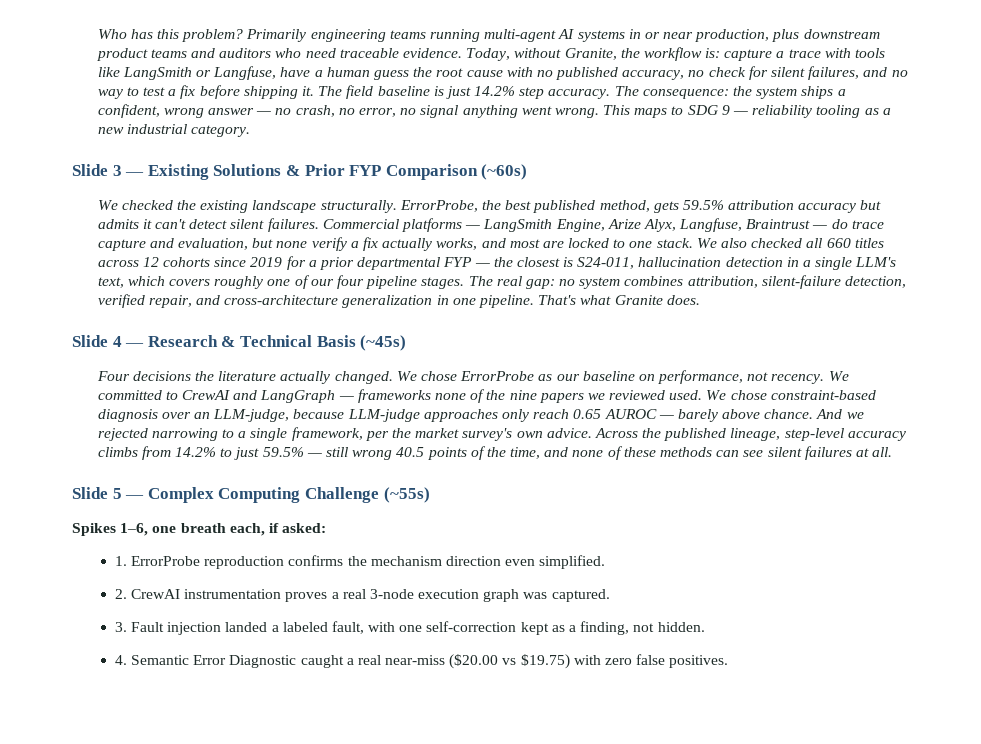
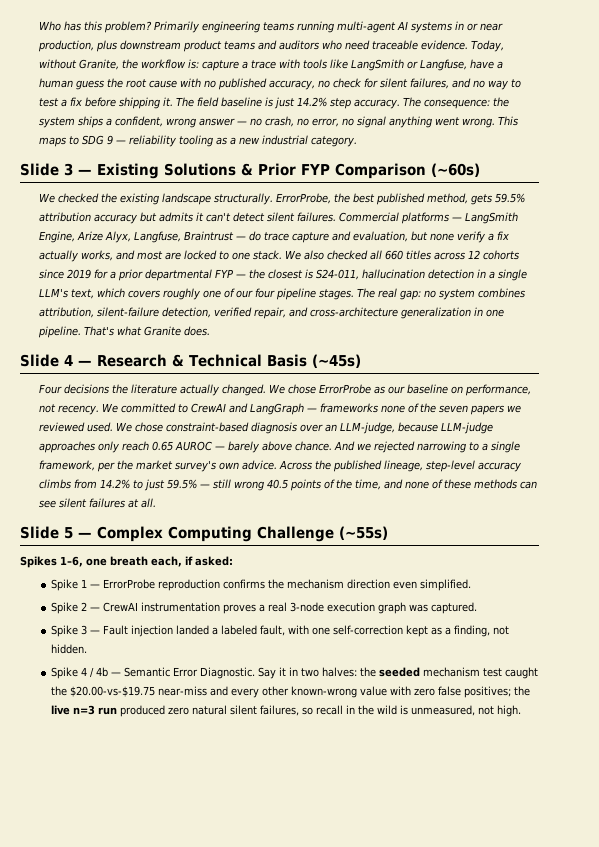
- We committed to CrewAI and LangGraph — frameworks none of the nine papers we reviewed used.
+ We committed to CrewAI and LangGraph — frameworks none of the seven papers we reviewed used.
- 1. ErrorProbe reproduction confirms the mechanism direction even simplified.
+ Spike 1 — ErrorProbe reproduction confirms the mechanism direction even simplified.
- 2. CrewAI instrumentation proves a real 3-node execution graph was captured.
+ Spike 2 — CrewAI instrumentation proves a real 3-node execution graph was captured.
- 3. Fault injection landed a labeled fault, with one self-correction kept as a finding, not hidden.
+ Spike 3 — Fault injection landed a labeled fault, with one self-correction kept as a finding, not hidden.
- 4. Semantic Error Diagnostic caught a real near-miss ($20.00 vs $19.75) with zero false positives.
+ Spike 4 / 4b — Semantic Error Diagnostic. Say it in two halves: the seeded mechanism test caught the $20.00-vs-$19.75 near-miss and every other known-wrong value with zero false positives; the live n=3 run produced zero natural silent failures, so recall in the wild is unmeasured, not high.

